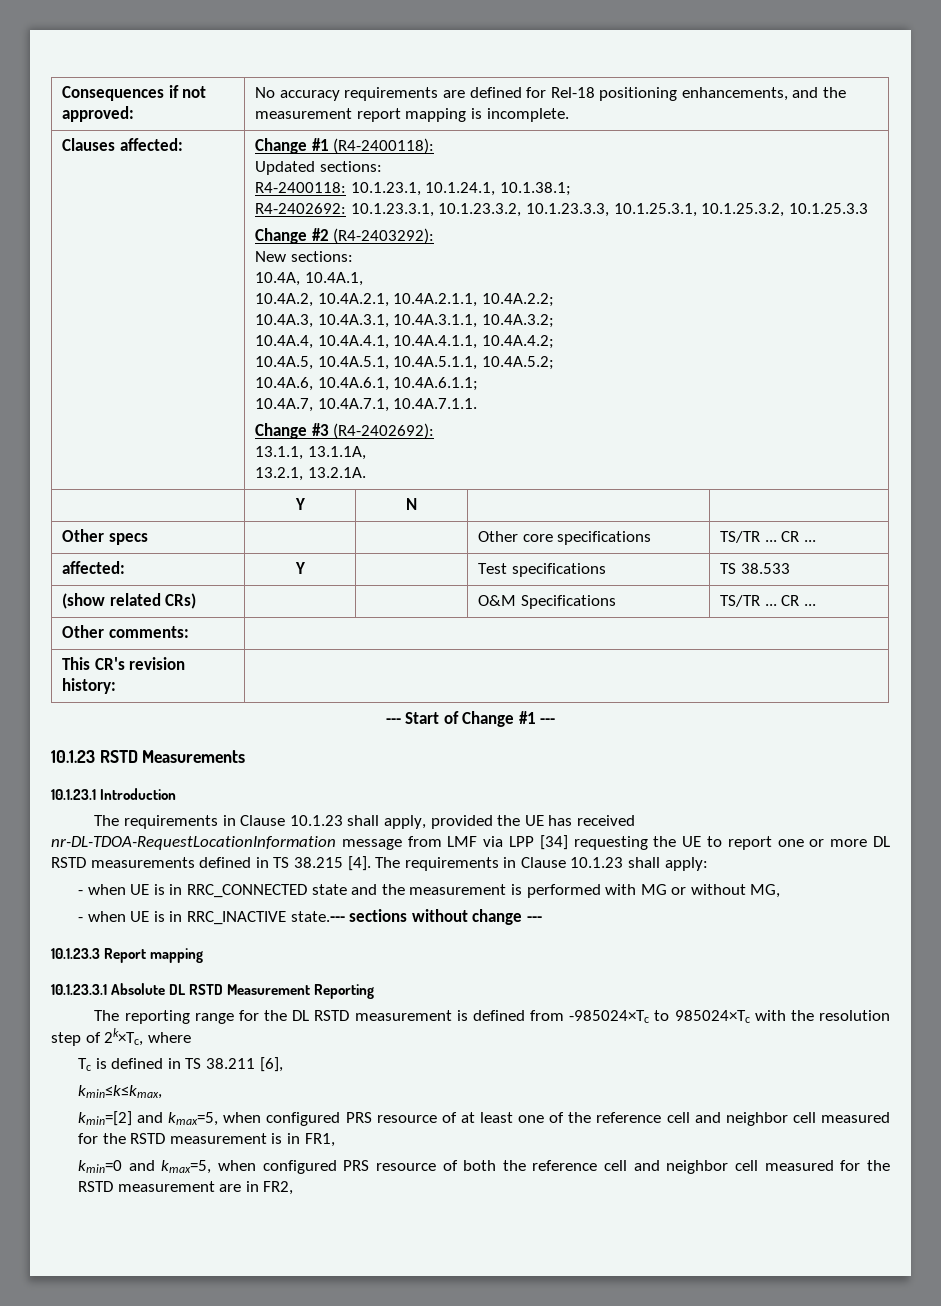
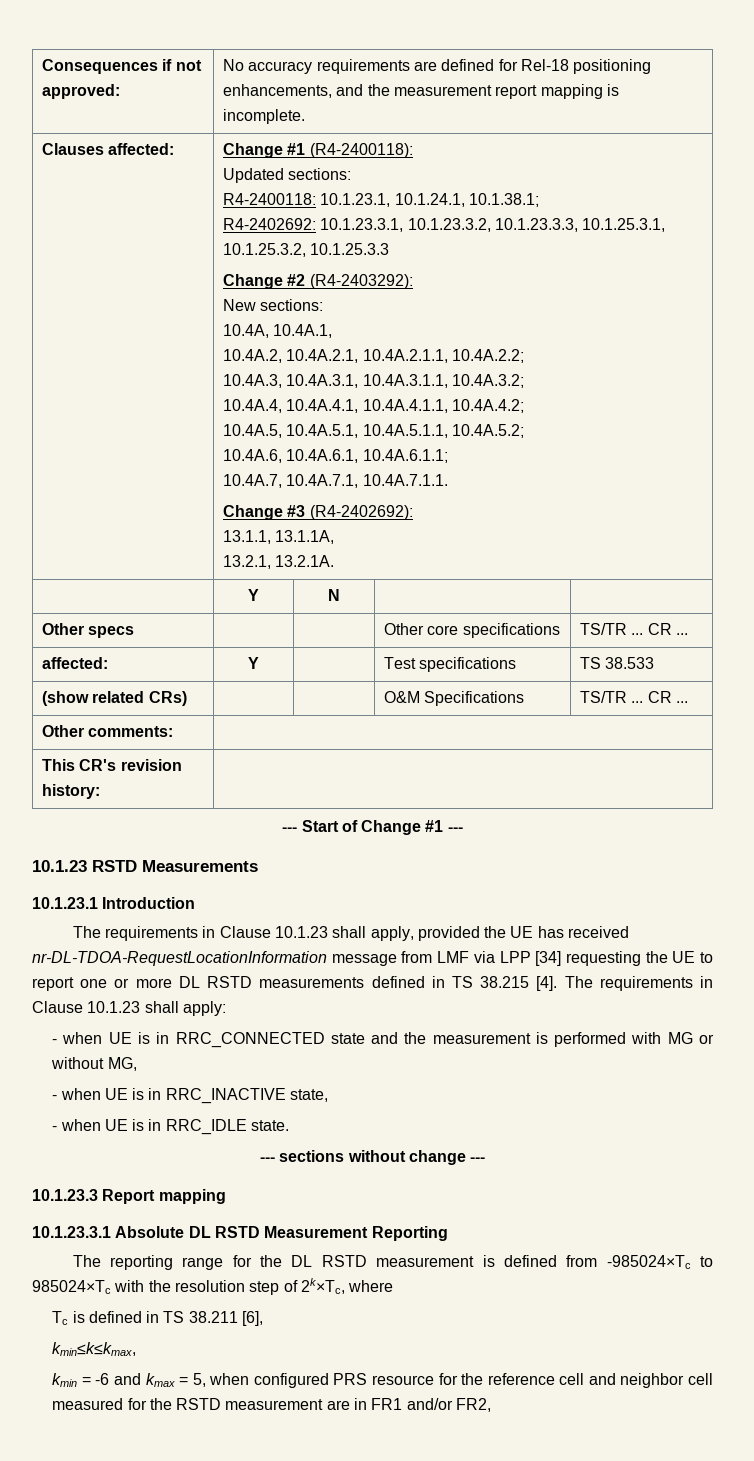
- - when UE is in RRC_INACTIVE state.--- sections without change ---
+ - when UE is in RRC_INACTIVE state,
+ - when UE is in RRC_IDLE state.
+ --- sections without change ---
- kmin=[2] and kmax=5, when configured PRS resource of at least one of the reference cell and neighbor cell measured for the RSTD measurement is in FR1,
- kmin=0 and kmax=5, when configured PRS resource of both the reference cell and neighbor cell measured for the RSTD measurement are in FR2,
+ kmin = -6 and kmax = 5, when configured PRS resource for the reference cell and neighbor cell measured for the RSTD measurement are in FR1 and/or FR2,

